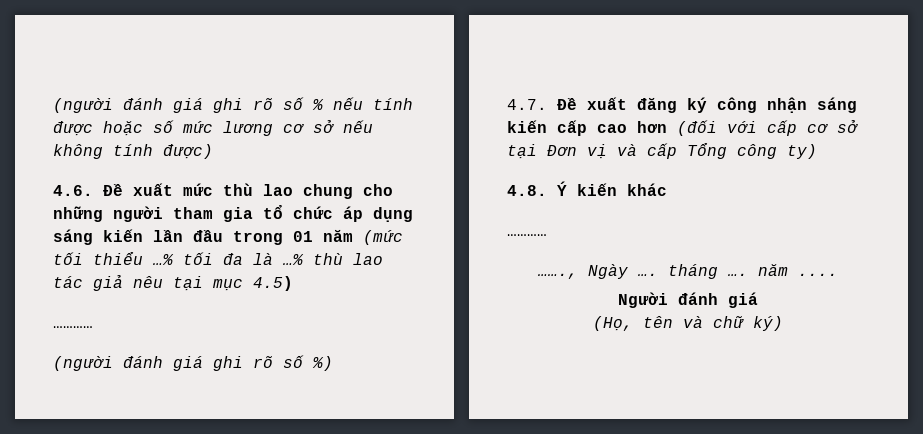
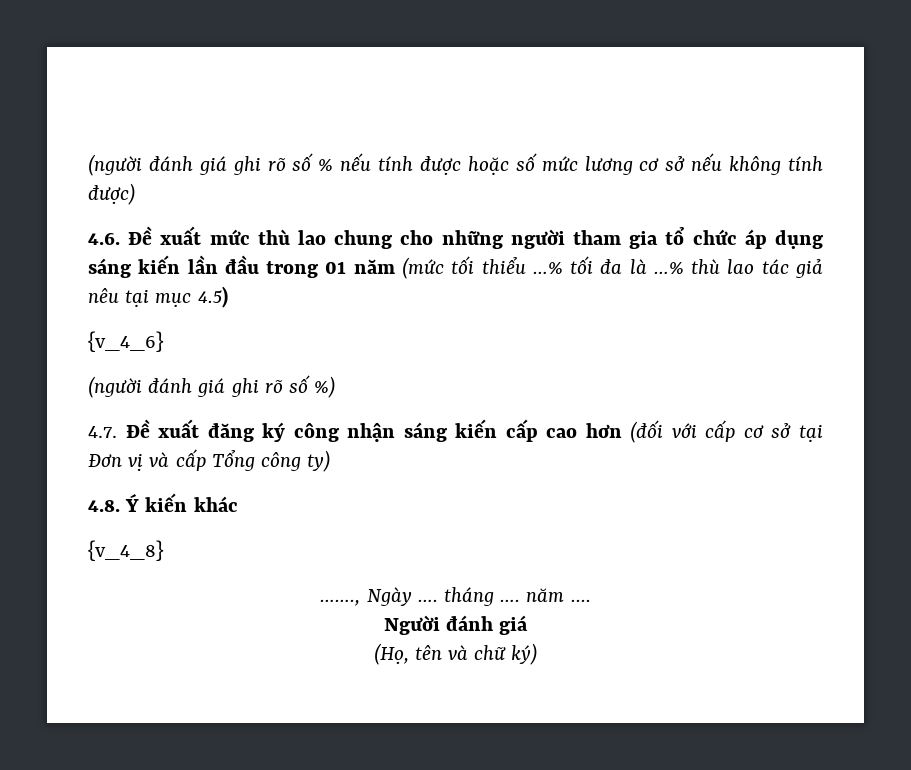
  4.6. Đề xuất mức thù lao chung cho những người tham gia tổ chức áp dụng sáng kiến lần đầu trong 01 năm (mức tối thiểu …% tối đa là …% thù lao tác giả nêu tại mục 4.5)
- …………
+ {v_4_6}
  4.8. Ý kiến khác
- …………
+ {v_4_8}

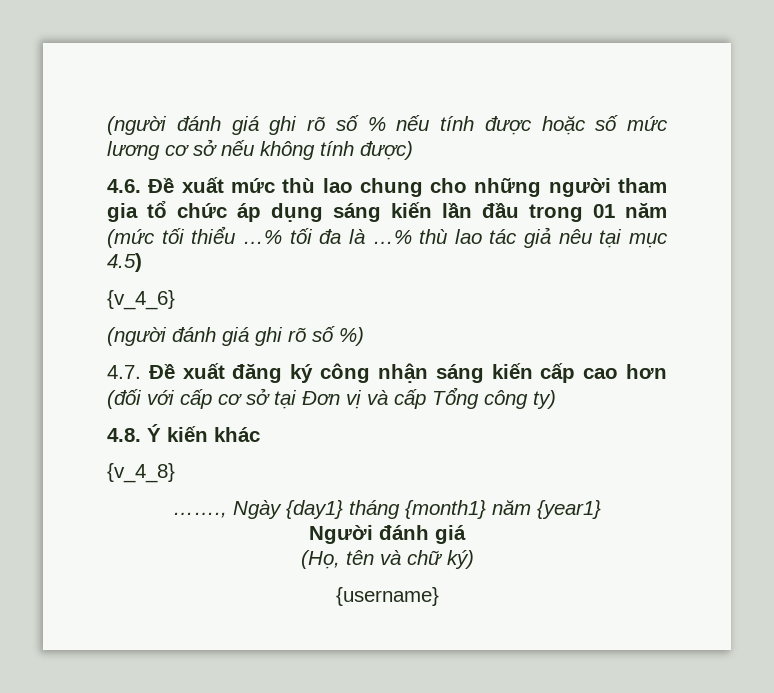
- ……., Ngày …. tháng …. năm ....
+ ……., Ngày {day1} tháng {month1} năm {year1}
+ {username}

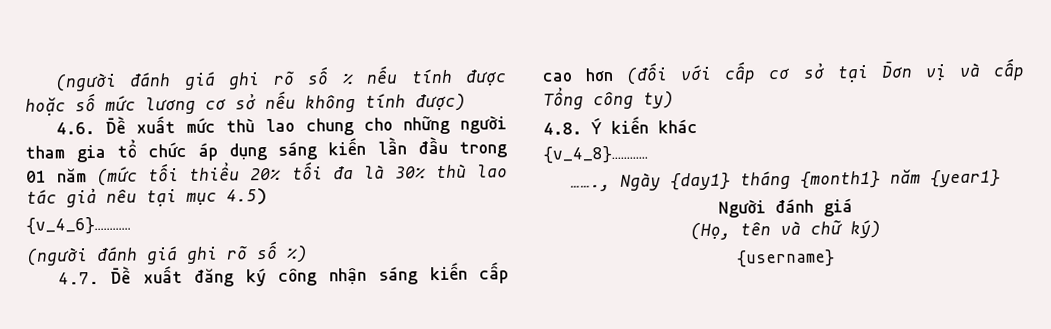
- 4.6. Đề xuất mức thù lao chung cho những người tham gia tổ chức áp dụng sáng kiến lần đầu trong 01 năm (mức tối thiểu …% tối đa là …% thù lao tác giả nêu tại mục 4.5)
+ 4.6. Đề xuất mức thù lao chung cho những người tham gia tổ chức áp dụng sáng kiến lần đầu trong 01 năm (mức tối thiểu 20% tối đa là 30% thù lao tác giả nêu tại mục 4.5)
- {v_4_6}
+ {v_4_6}…………
- {v_4_8}
+ {v_4_8}…………

